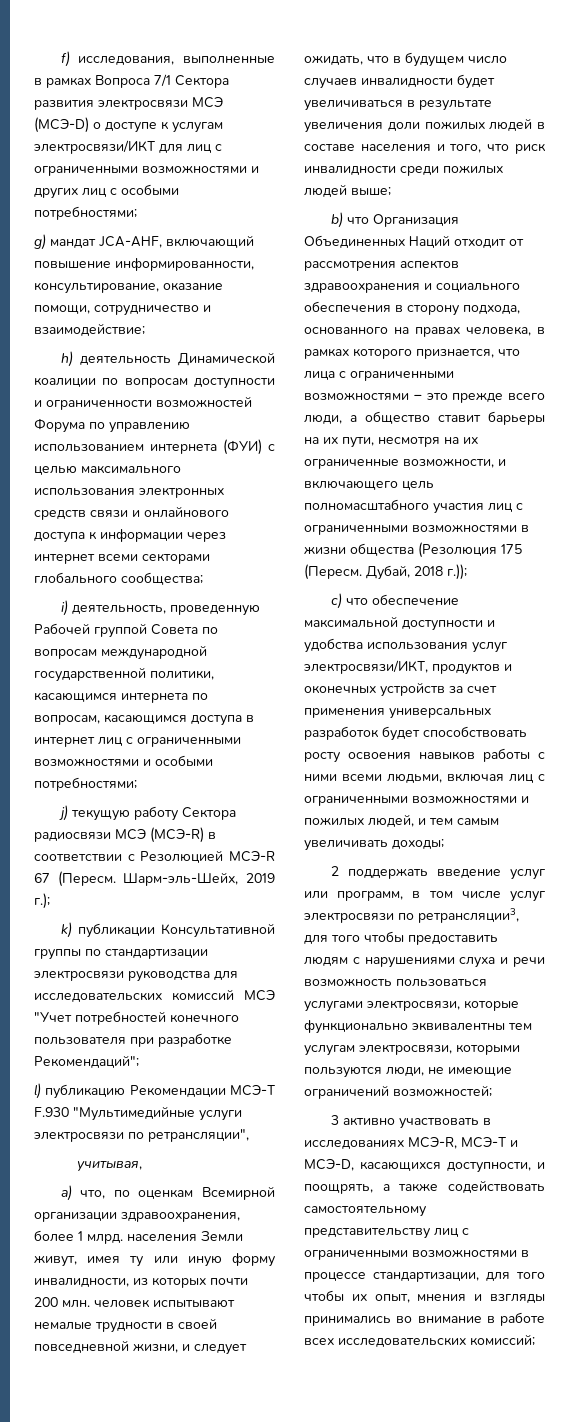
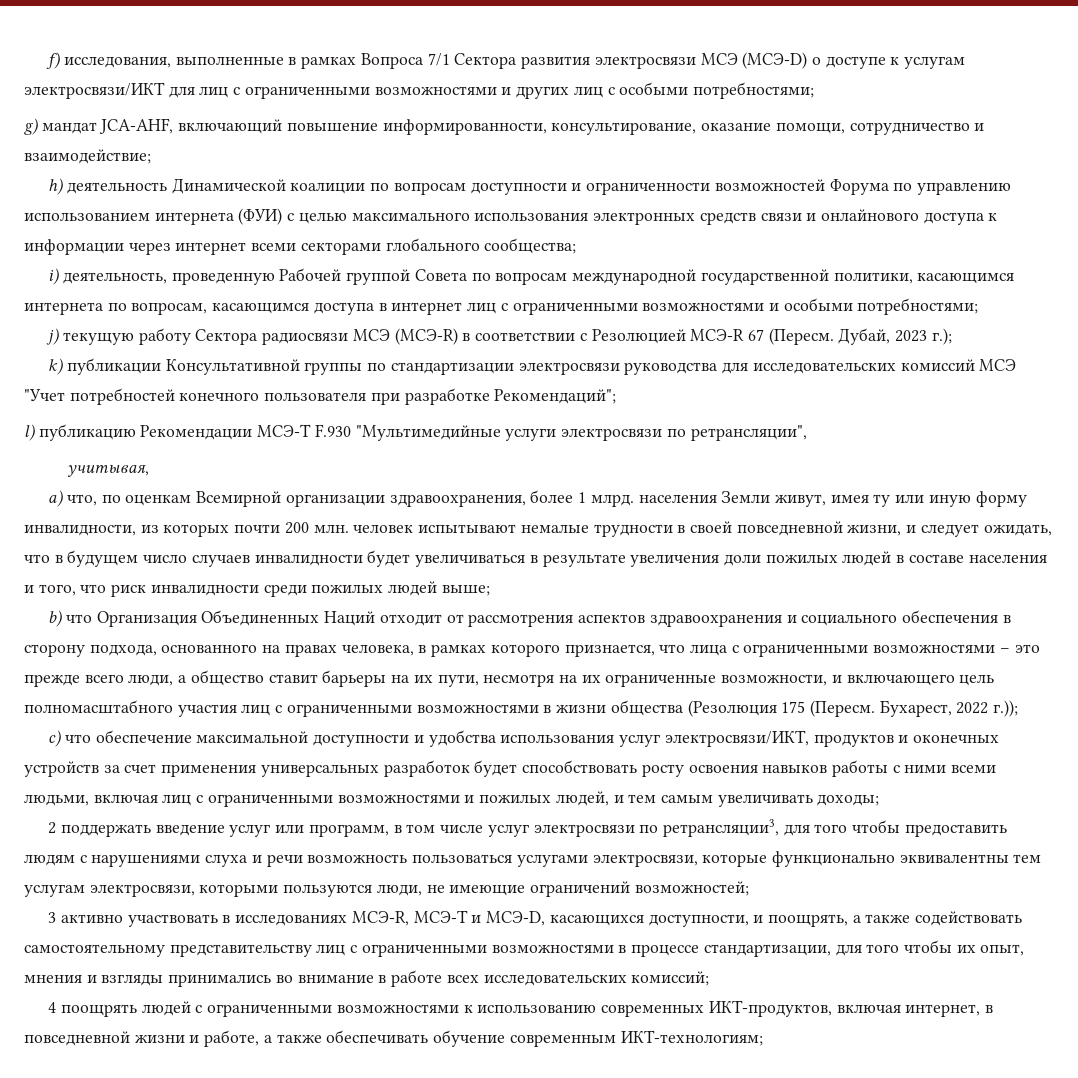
- Шарм-эль-Шейх, 2019 г.);
+ Дубай, 2023 г.);
- Дубай, 2018 г.));
+ Бухарест, 2022 г.));
+ 4 поощрять людей с ограниченными возможностями к использованию современных ИКТ-продуктов, включая интернет, в повседневной жизни и работе, а также обеспечивать обучение современным ИКТ-технологиям;

